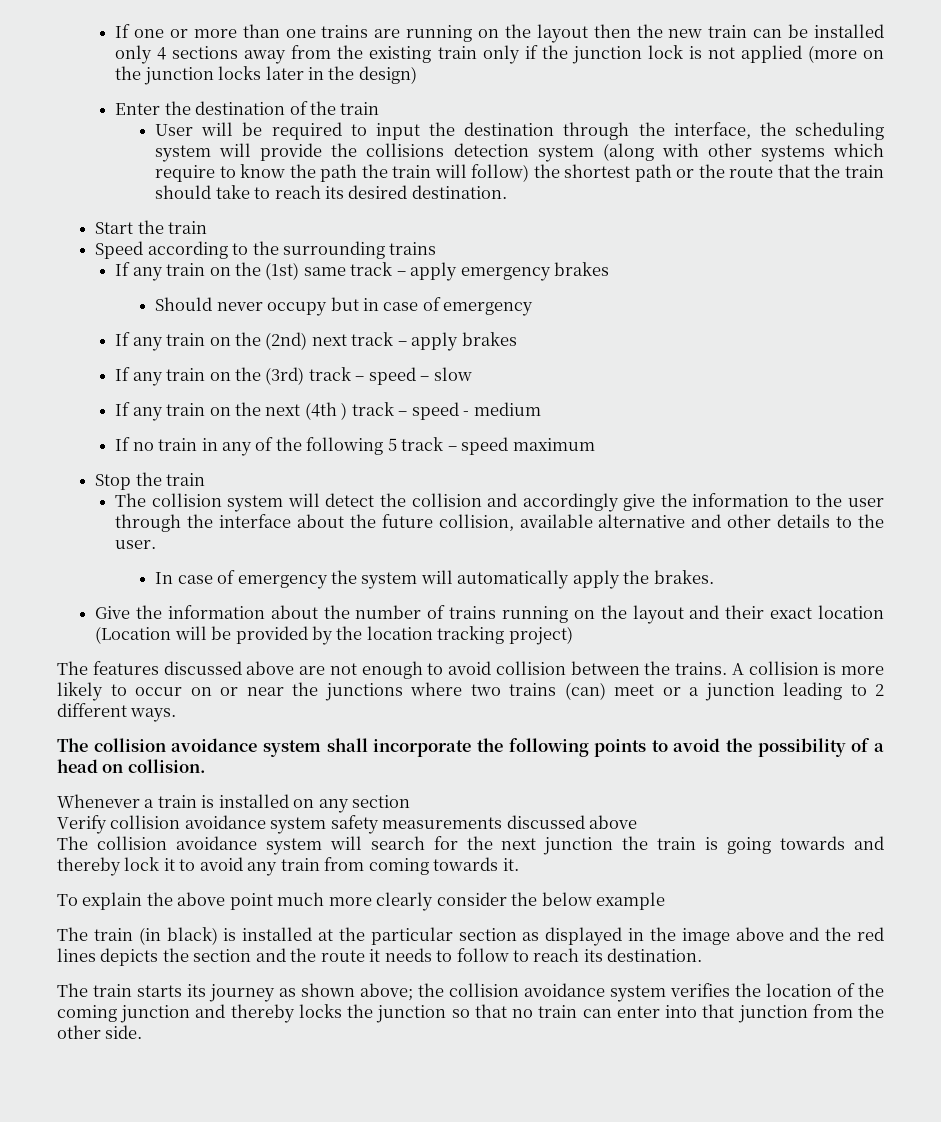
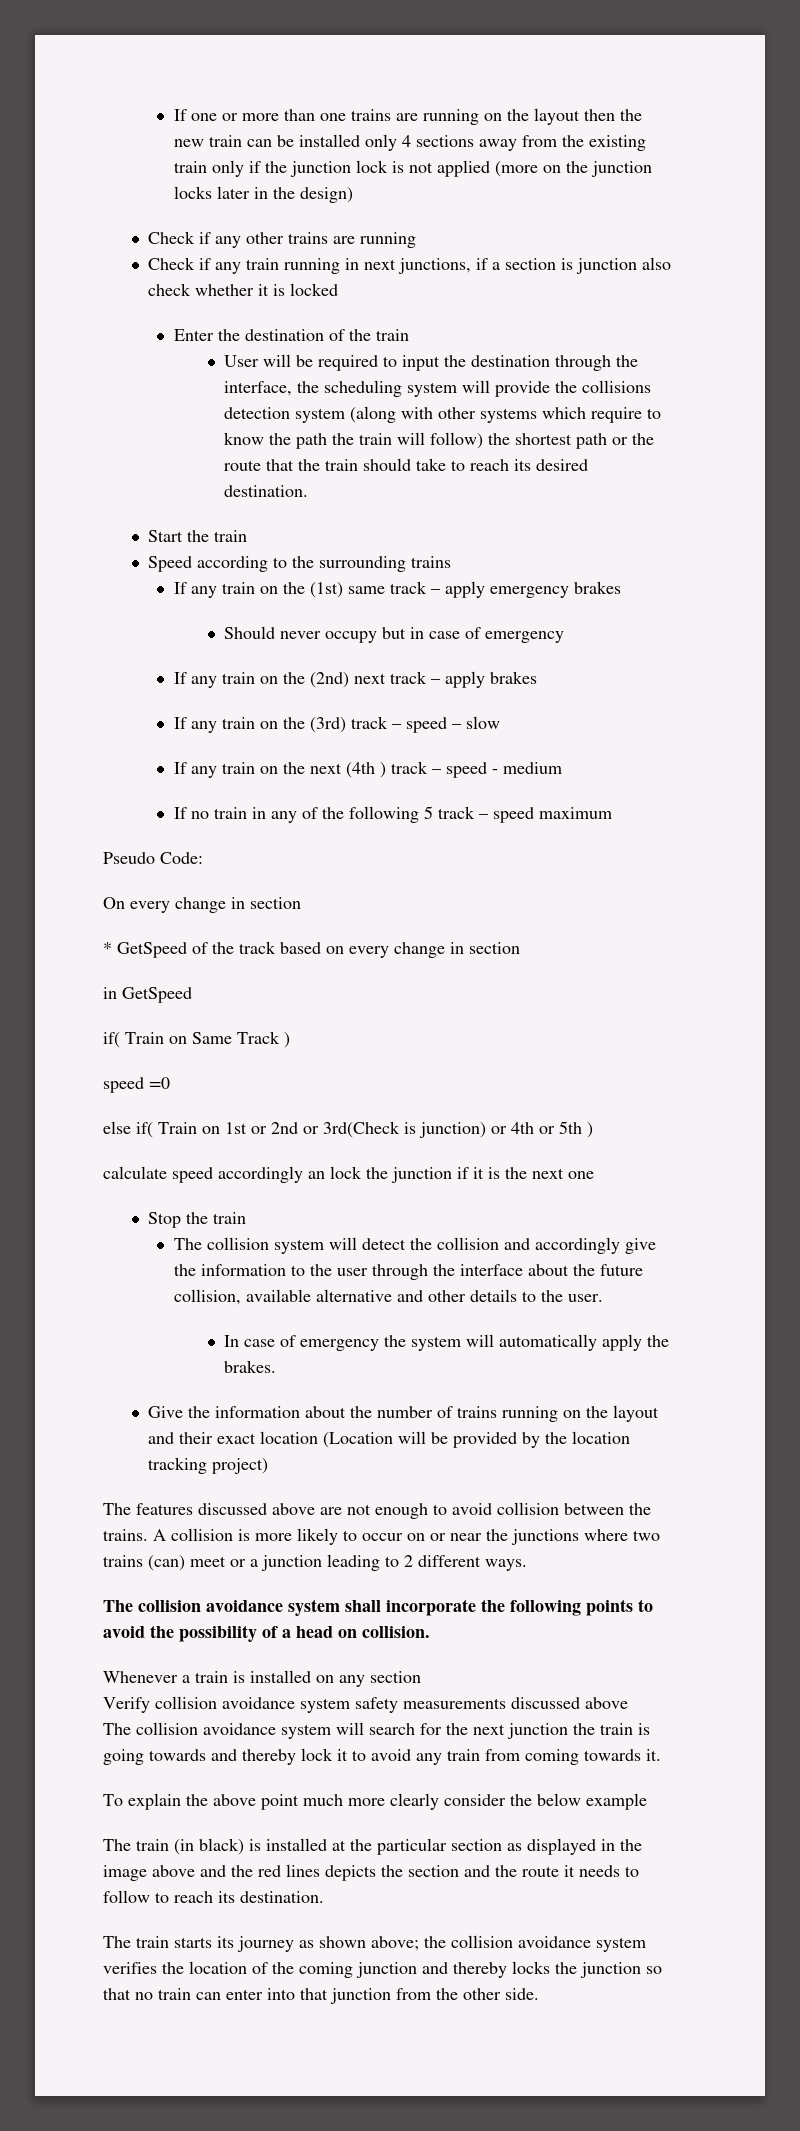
+ Check if any other trains are running
+ Check if any train running in next junctions, if a section is junction also check whether it is locked
+ Pseudo Code:
+ On every change in section
+ * GetSpeed of the track based on every change in section
+ in GetSpeed
+ if( Train on Same Track )
+ speed =0
+ else if( Train on 1st or 2nd or 3rd(Check is junction) or 4th or 5th )
+ calculate speed accordingly an lock the junction if it is the next one

